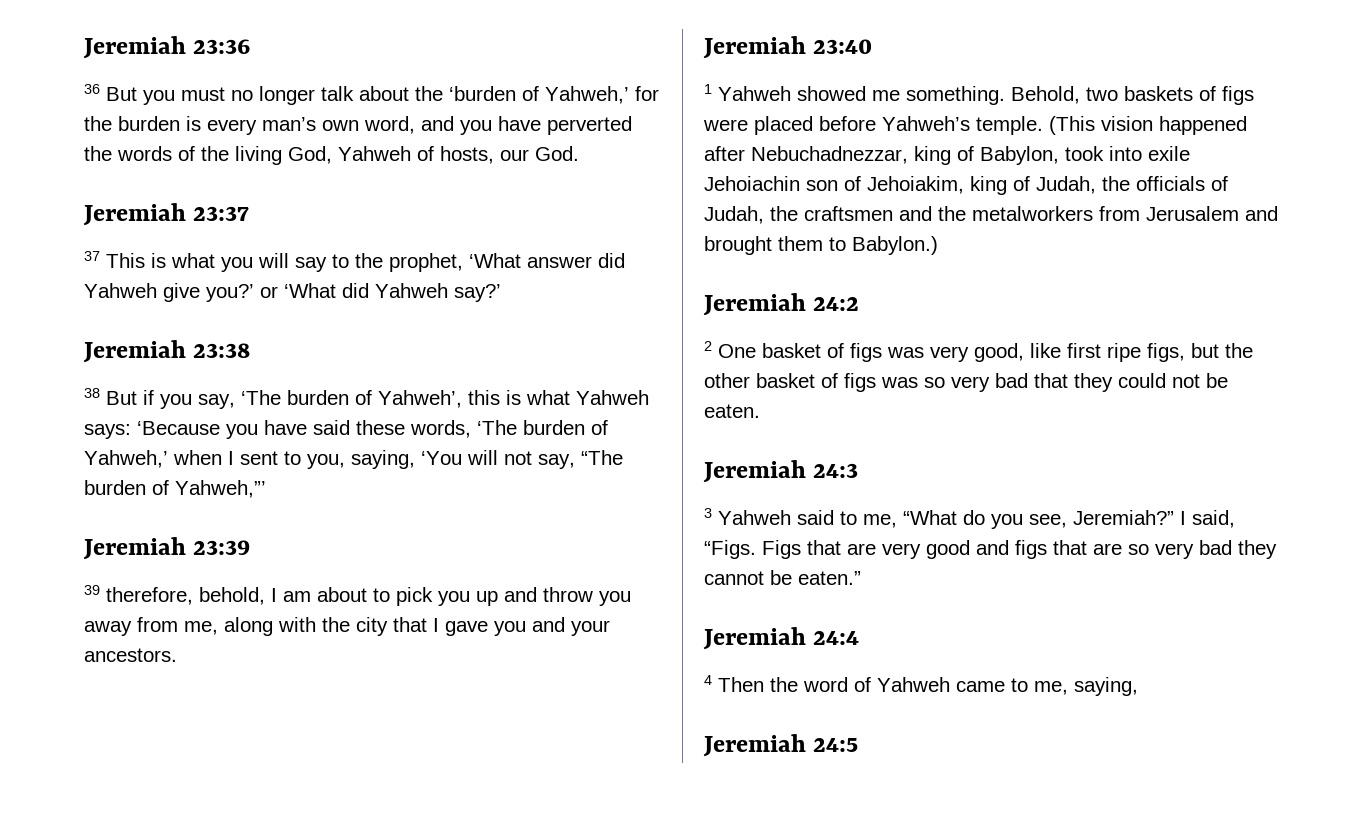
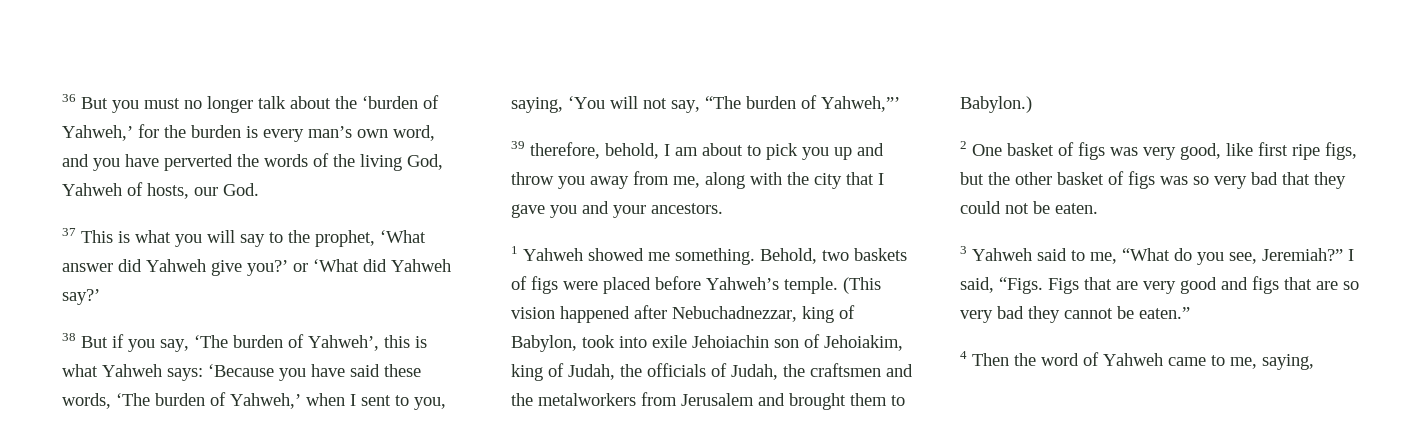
- Jeremiah 23:36
- Jeremiah 23:37
- Jeremiah 23:38
- Jeremiah 23:39
- Jeremiah 23:40
- Jeremiah 24:2
- Jeremiah 24:3
- Jeremiah 24:4
- Jeremiah 24:5

